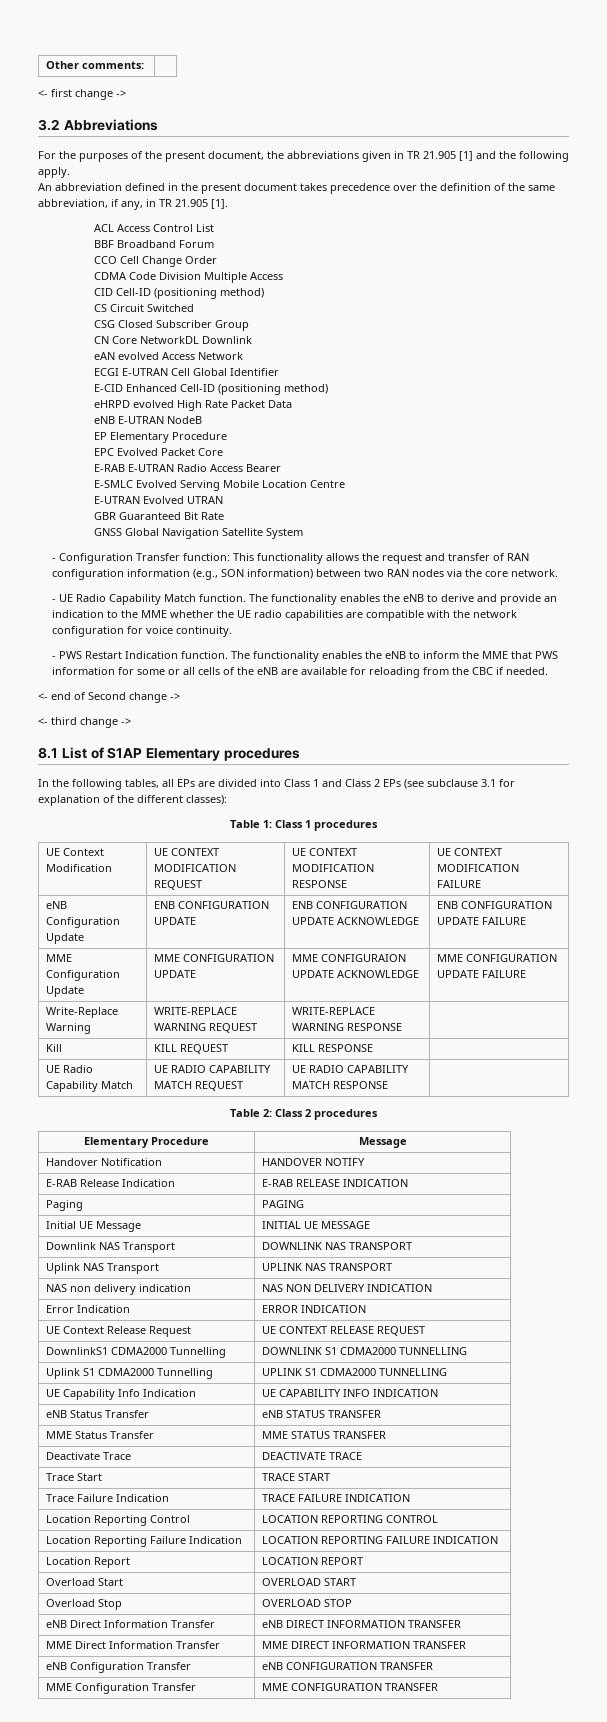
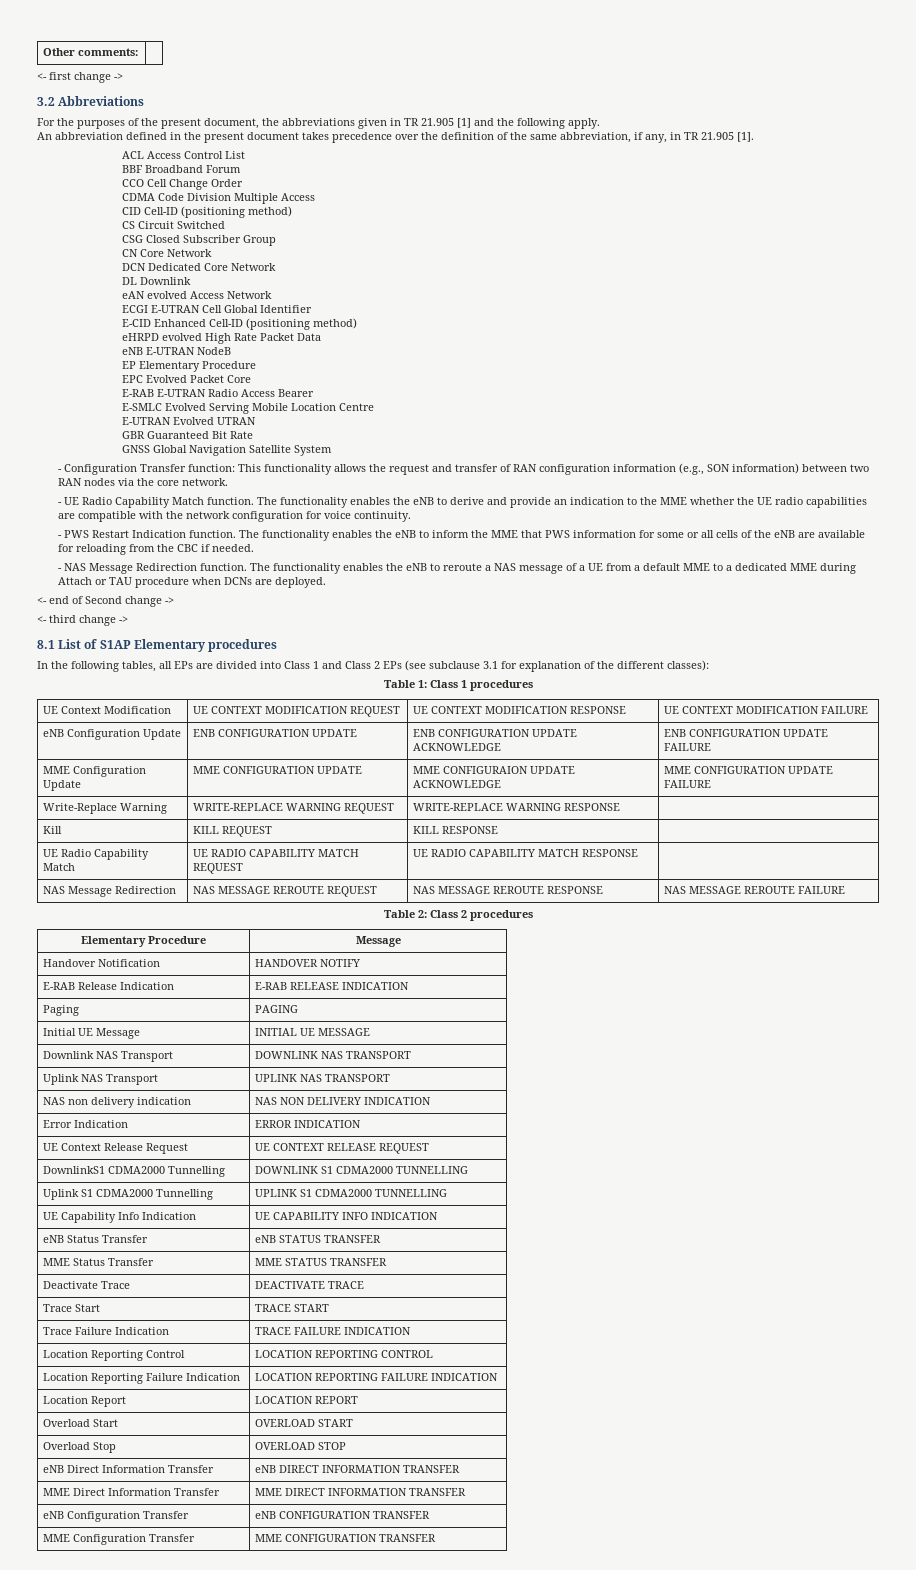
- CN Core NetworkDL Downlink
+ CN Core Network
+ DCN Dedicated Core Network
+ DL Downlink
+ - NAS Message Redirection function. The functionality enables the eNB to reroute a NAS message of a UE from a default MME to a dedicated MME during Attach or TAU procedure when DCNs are deployed.
+ NAS Message Redirection | NAS MESSAGE REROUTE REQUEST | NAS MESSAGE REROUTE RESPONSE | NAS MESSAGE REROUTE FAILURE

